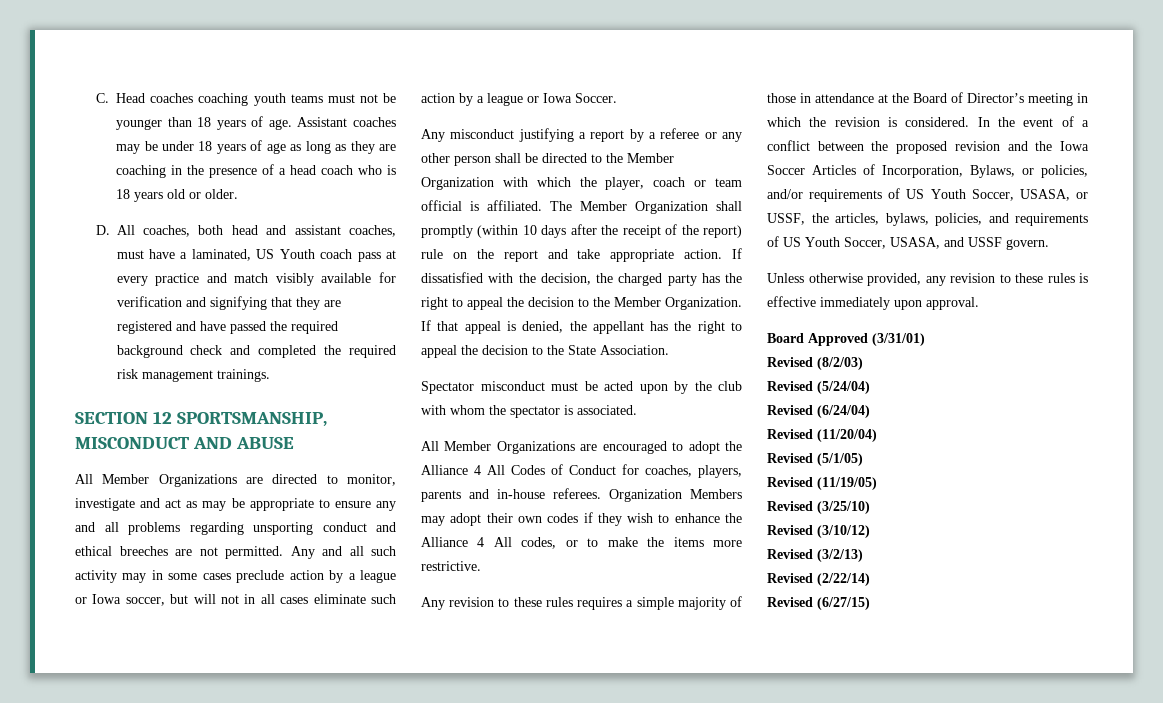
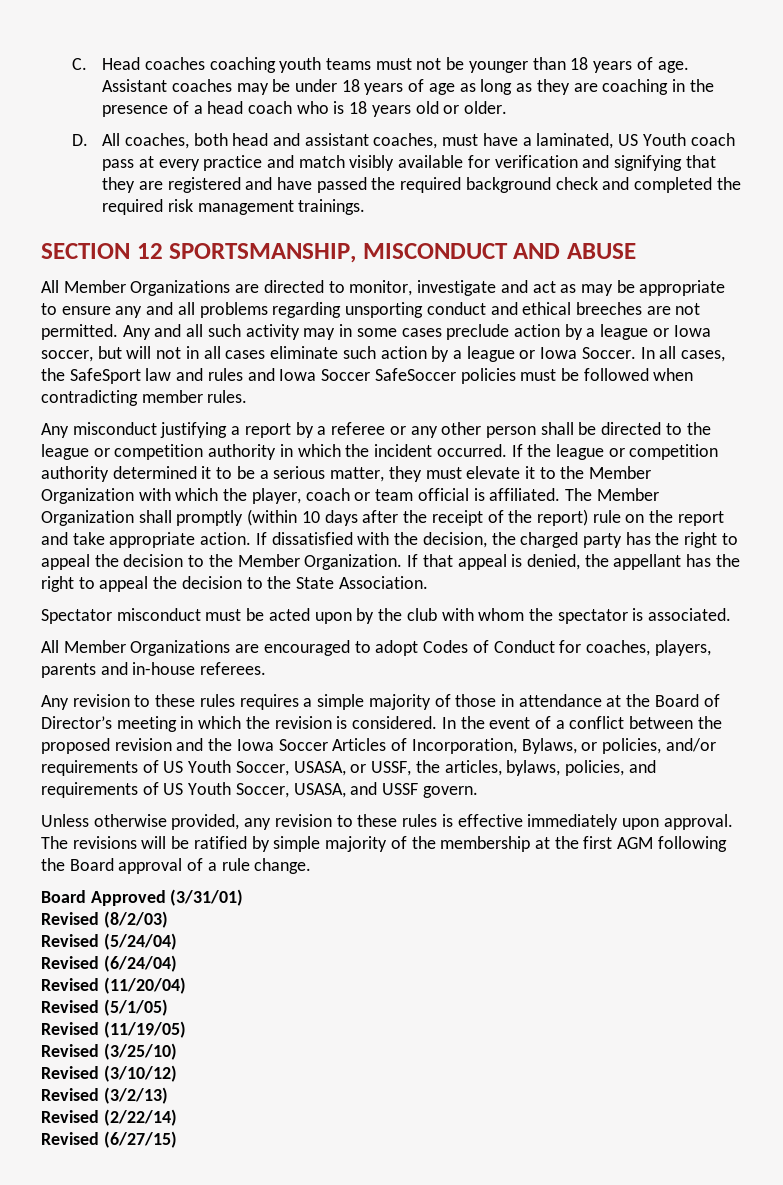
+ In all cases, the SafeSport law and rules and Iowa Soccer SafeSoccer policies must be followed when contradicting member rules.
- Any misconduct justifying a report by a referee or any other person shall be directed to the Member Organization with which the player, coach or team official is affiliated.
+ Any misconduct justifying a report by a referee or any other person shall be directed to the league or competition authority in which the incident occurred. If the league or competition authority determined it to be a serious matter, they must elevate it to the Member Organization with which the player, coach or team official is affiliated.
- All Member Organizations are encouraged to adopt the Alliance 4 All Codes of Conduct for coaches, players, parents and in-house referees. Organization Members may adopt their own codes if they wish to enhance the Alliance 4 All codes, or to make the items more restrictive.
+ All Member Organizations are encouraged to adopt Codes of Conduct for coaches, players, parents and in-house referees.
+ The revisions will be ratified by simple majority of the membership at the first AGM following the Board approval of a rule change.

